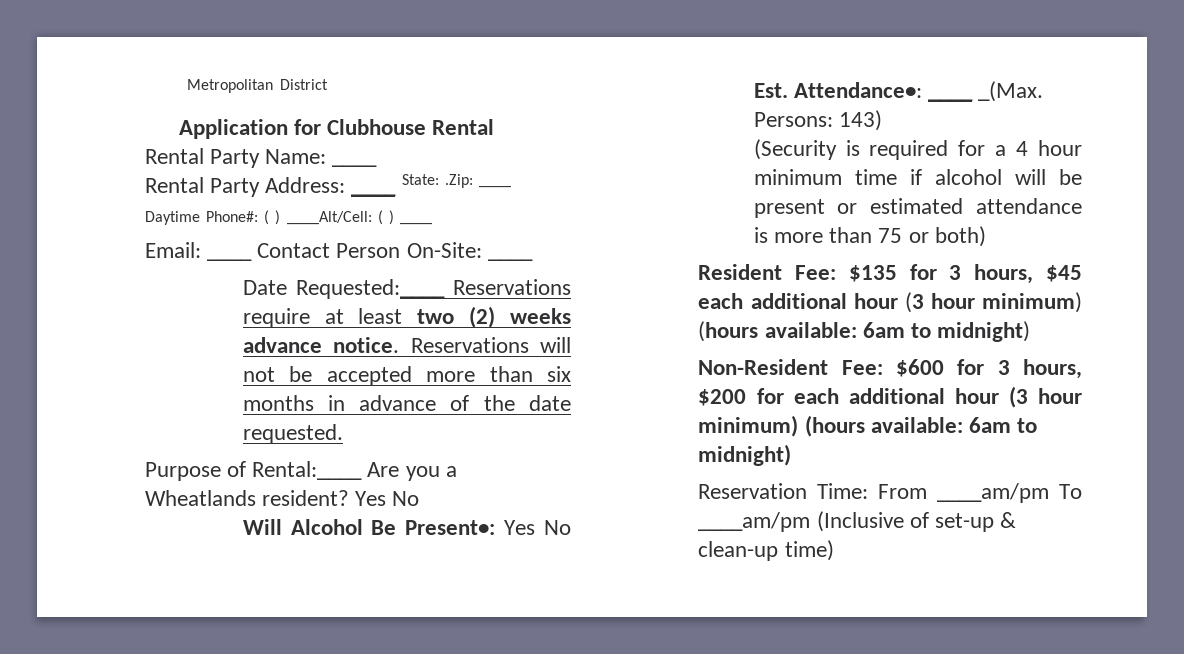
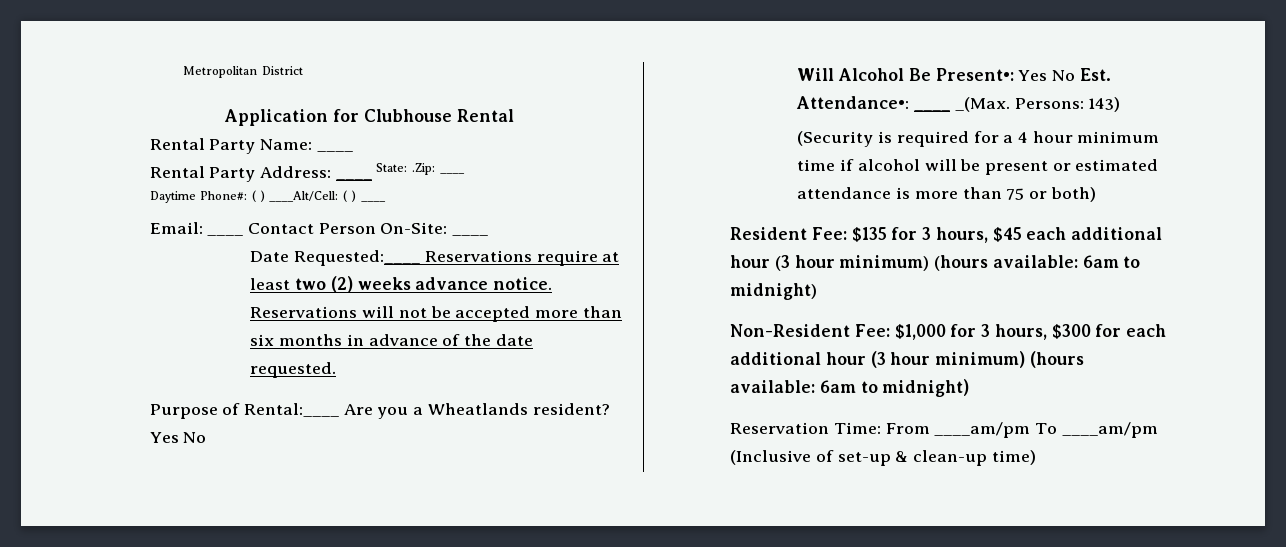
- Non-Resident Fee: $600 for 3 hours, $200 for each additional hour (3 hour minimum) (hours available: 6am to midnight)
+ Non-Resident Fee: $1,000 for 3 hours, $300 for each additional hour (3 hour minimum) (hours available: 6am to midnight)

